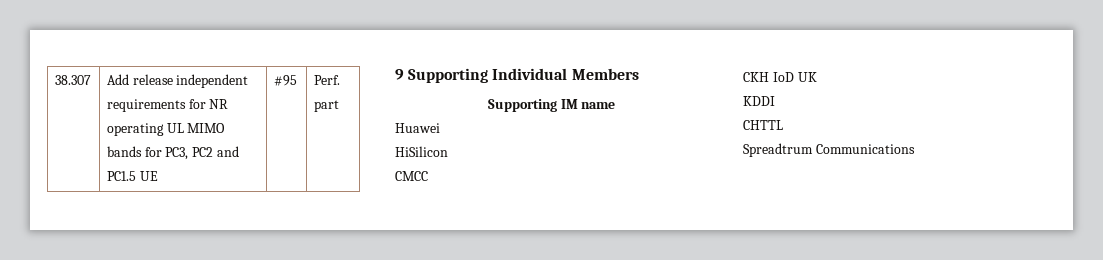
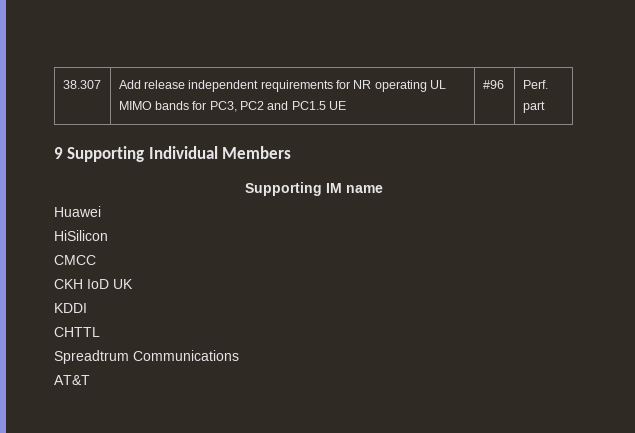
- 38.307 | Add release independent requirements for NR operating UL MIMO bands for PC3, PC2 and PC1.5 UE | #95 | Perf. part
+ 38.307 | Add release independent requirements for NR operating UL MIMO bands for PC3, PC2 and PC1.5 UE | #96 | Perf. part
+ AT&T

